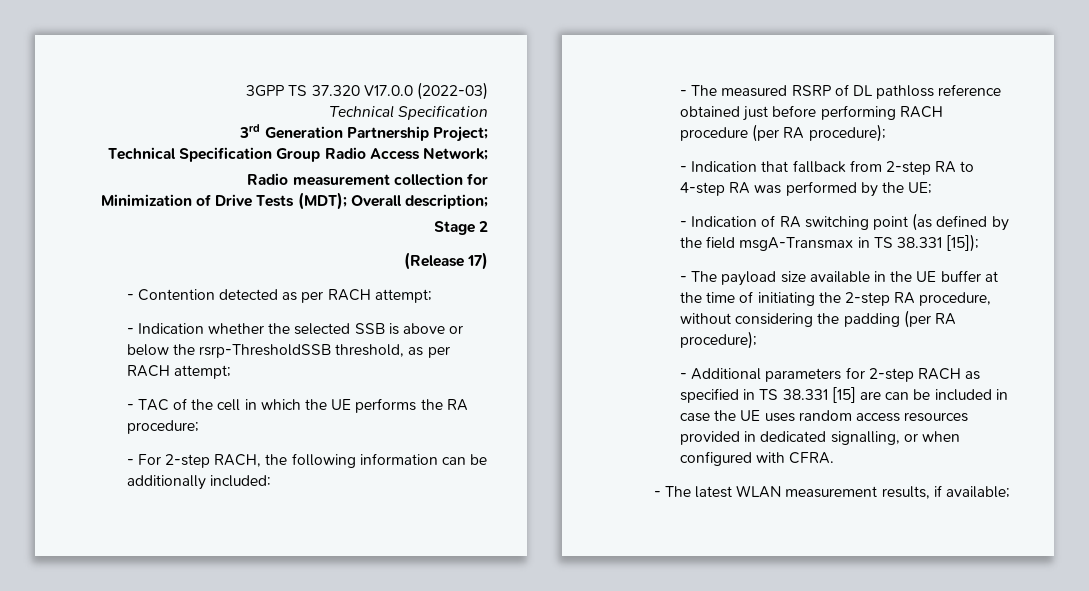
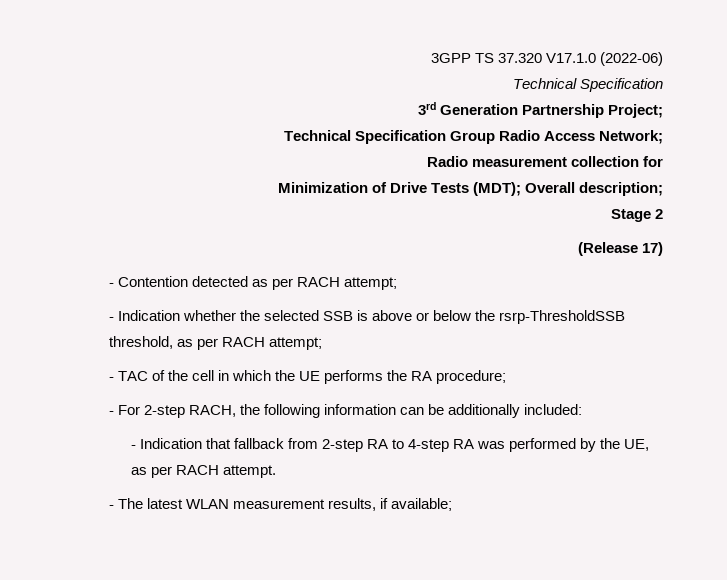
- 3GPP TS 37.320 V17.0.0 (2022-03)
+ 3GPP TS 37.320 V17.1.0 (2022-06)
- - The measured RSRP of DL pathloss reference obtained just before performing RACH procedure (per RA procedure);
- - Indication that fallback from 2-step RA to 4-step RA was performed by the UE;
- - Indication of RA switching point (as defined by the field msgA-Transmax in TS 38.331 [15]);
- - The payload size available in the UE buffer at the time of initiating the 2-step RA procedure, without considering the padding (per RA procedure);
- - Additional parameters for 2-step RACH as specified in TS 38.331 [15] are can be included in case the UE uses random access resources provided in dedicated signalling, or when configured with CFRA.
+ - Indication that fallback from 2-step RA to 4-step RA was performed by the UE, as per RACH attempt.

